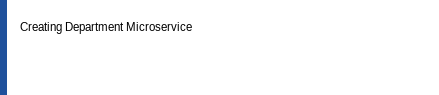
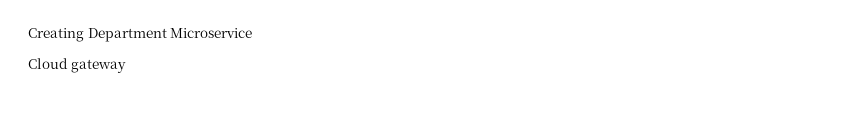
+ Cloud gateway

